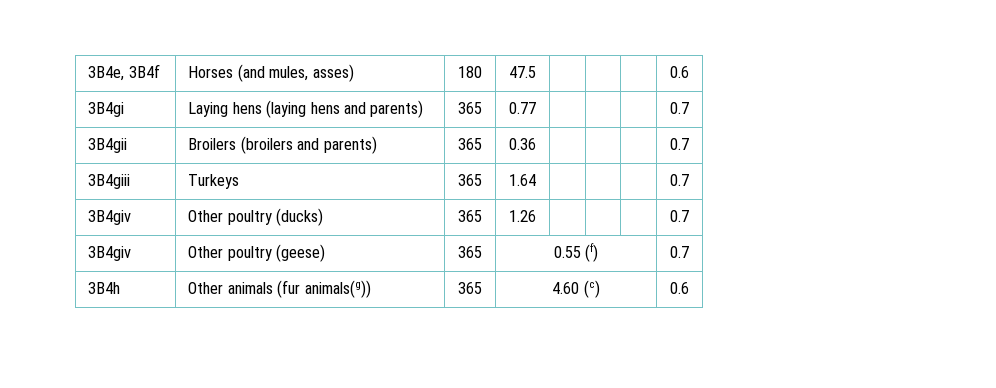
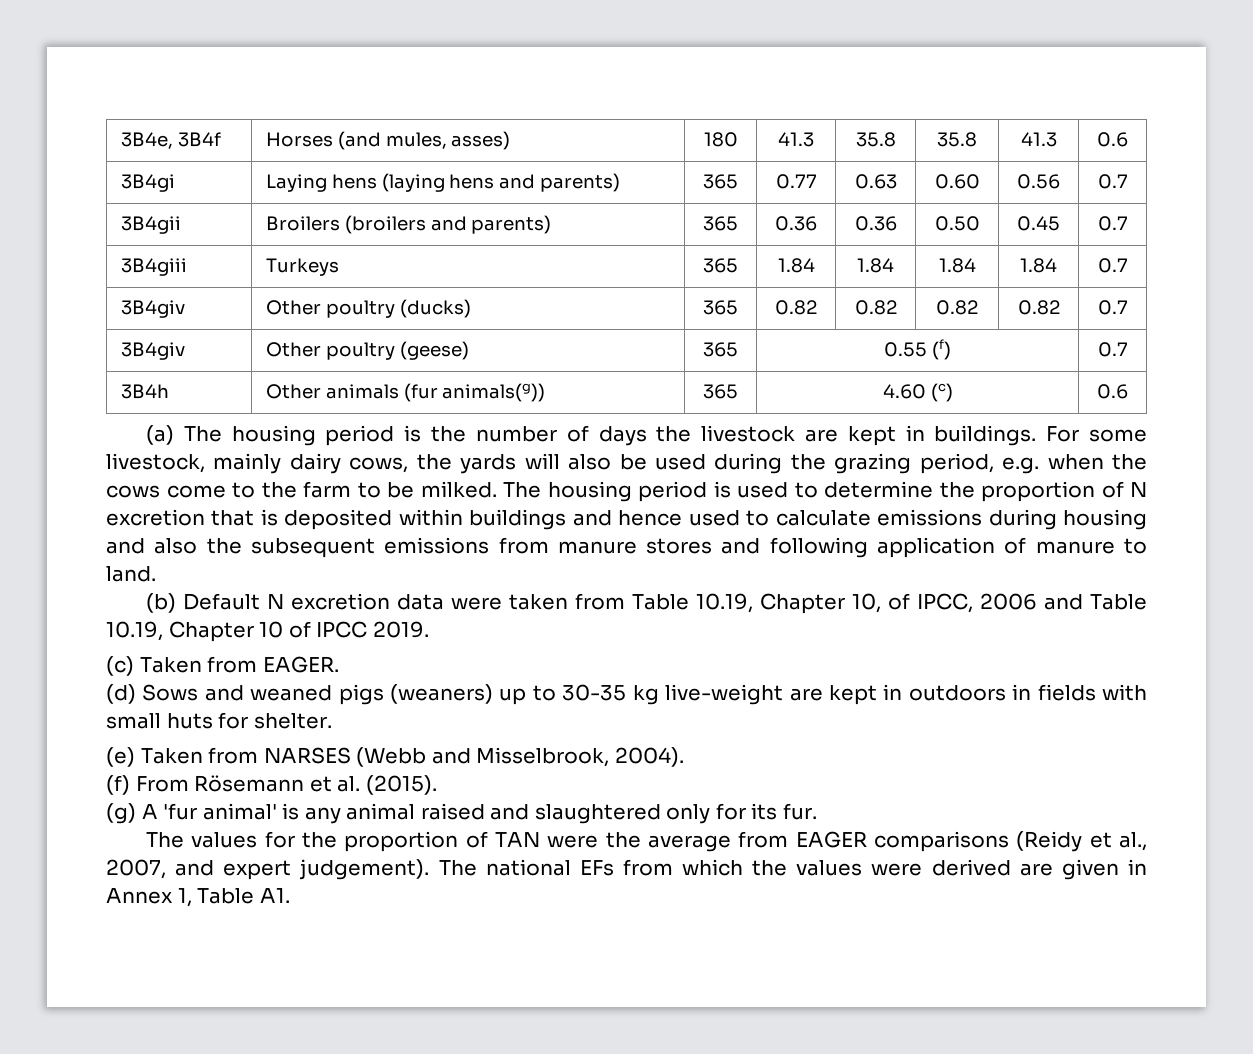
- 3B4e, 3B4f | Horses (and mules, asses) | 180 | 47.5 | | | | 0.6
+ 3B4e, 3B4f | Horses (and mules, asses) | 180 | 41.3 | 35.8 | 35.8 | 41.3 | 0.6
- 3B4gi | Laying hens (laying hens and parents) | 365 | 0.77 | | | | 0.7
+ 3B4gi | Laying hens (laying hens and parents) | 365 | 0.77 | 0.63 | 0.60 | 0.56 | 0.7
- 3B4gii | Broilers (broilers and parents) | 365 | 0.36 | | | | 0.7
+ 3B4gii | Broilers (broilers and parents) | 365 | 0.36 | 0.36 | 0.50 | 0.45 | 0.7
- 3B4giii | Turkeys | 365 | 1.64 | | | | 0.7
+ 3B4giii | Turkeys | 365 | 1.84 | 1.84 | 1.84 | 1.84 | 0.7
- 3B4giv | Other poultry (ducks) | 365 | 1.26 | | | | 0.7
+ 3B4giv | Other poultry (ducks) | 365 | 0.82 | 0.82 | 0.82 | 0.82 | 0.7
+ (a) The housing period is the number of days the livestock are kept in buildings. For some livestock, mainly dairy cows, the yards will also be used during the grazing period, e.g. when the cows come to the farm to be milked. The housing period is used to determine the proportion of N excretion that is deposited within buildings and hence used to calculate emissions during housing and also the subsequent emissions from manure stores and following application of manure to land.
+ (b) Default N excretion data were taken from Table 10.19, Chapter 10, of IPCC, 2006 and Table 10.19, Chapter 10 of IPCC 2019.
+ (c) Taken from EAGER.
+ (d) Sows and weaned pigs (weaners) up to 30-35 kg live-weight are kept in outdoors in fields with small huts for shelter.
+ (e) Taken from NARSES (Webb and Misselbrook, 2004).
+ (f) From Rösemann et al. (2015).
+ (g) A 'fur animal' is any animal raised and slaughtered only for its fur.
+ The values for the proportion of TAN were the average from EAGER comparisons (Reidy et al., 2007, and expert judgement). The national EFs from which the values were derived are given in Annex 1, Table A1.

